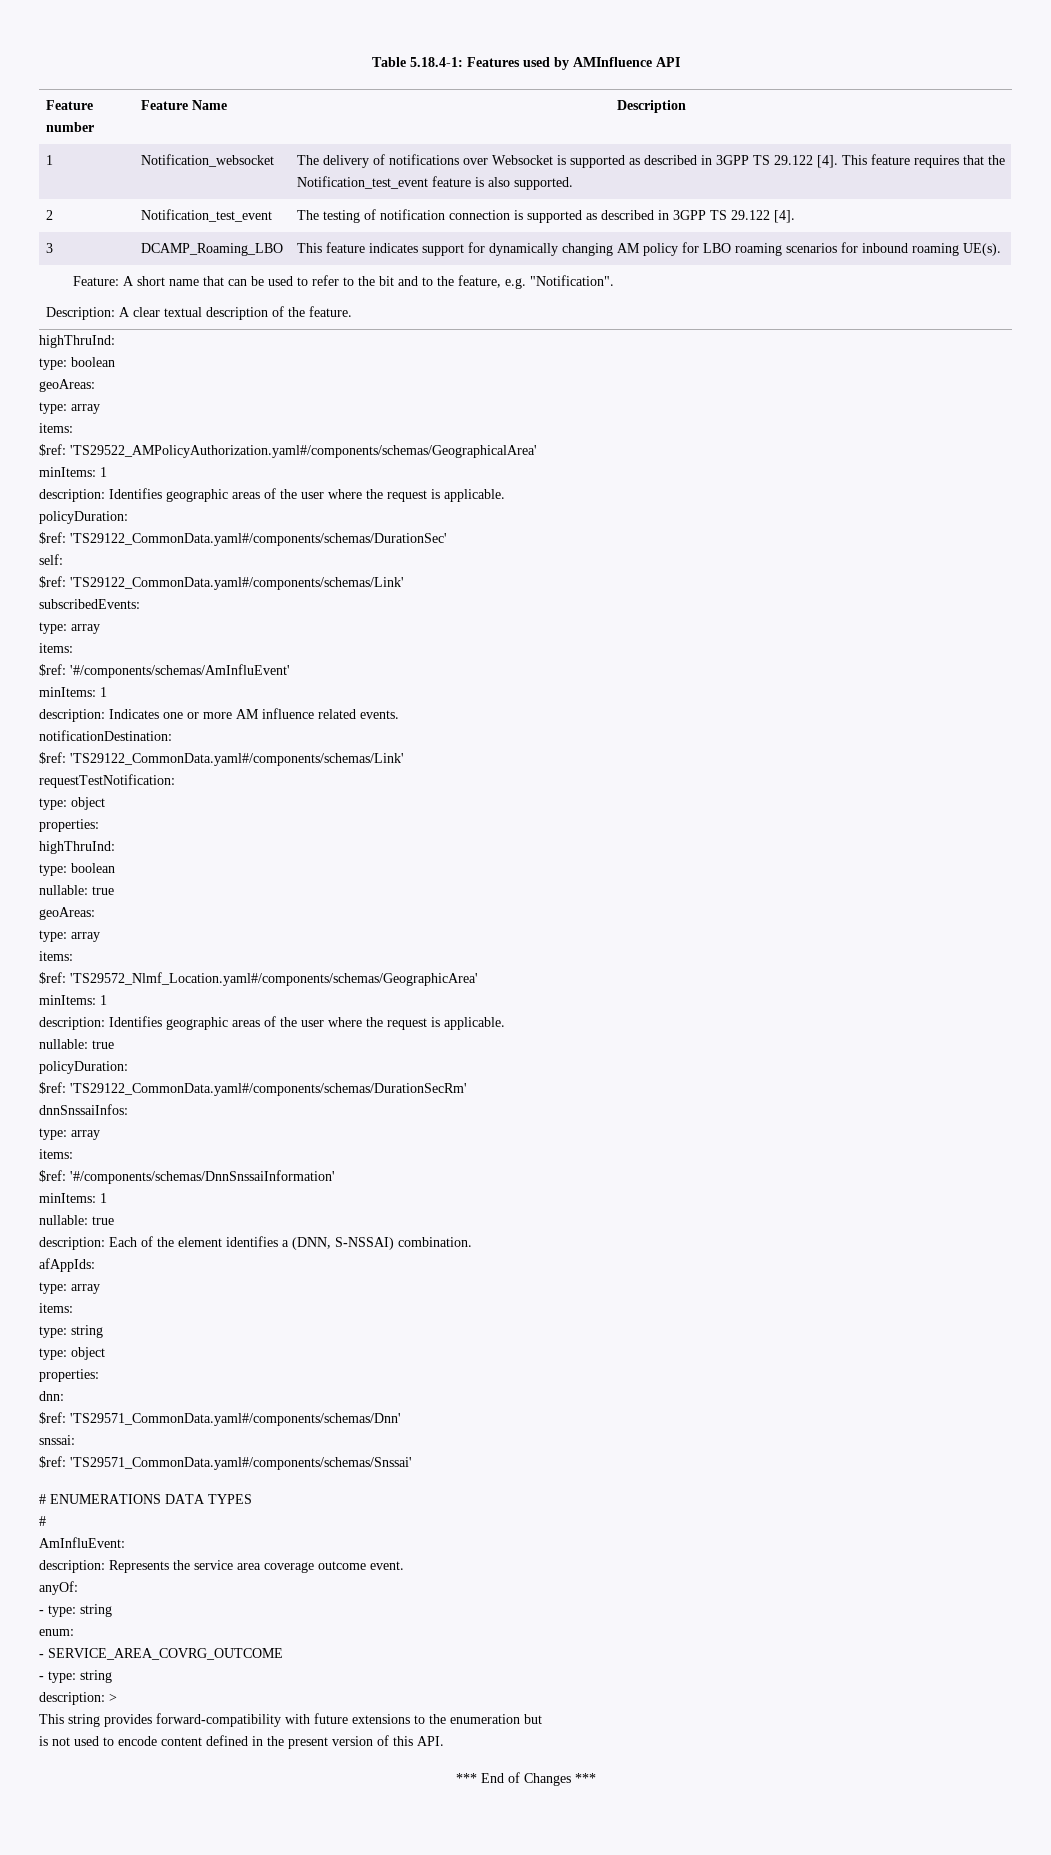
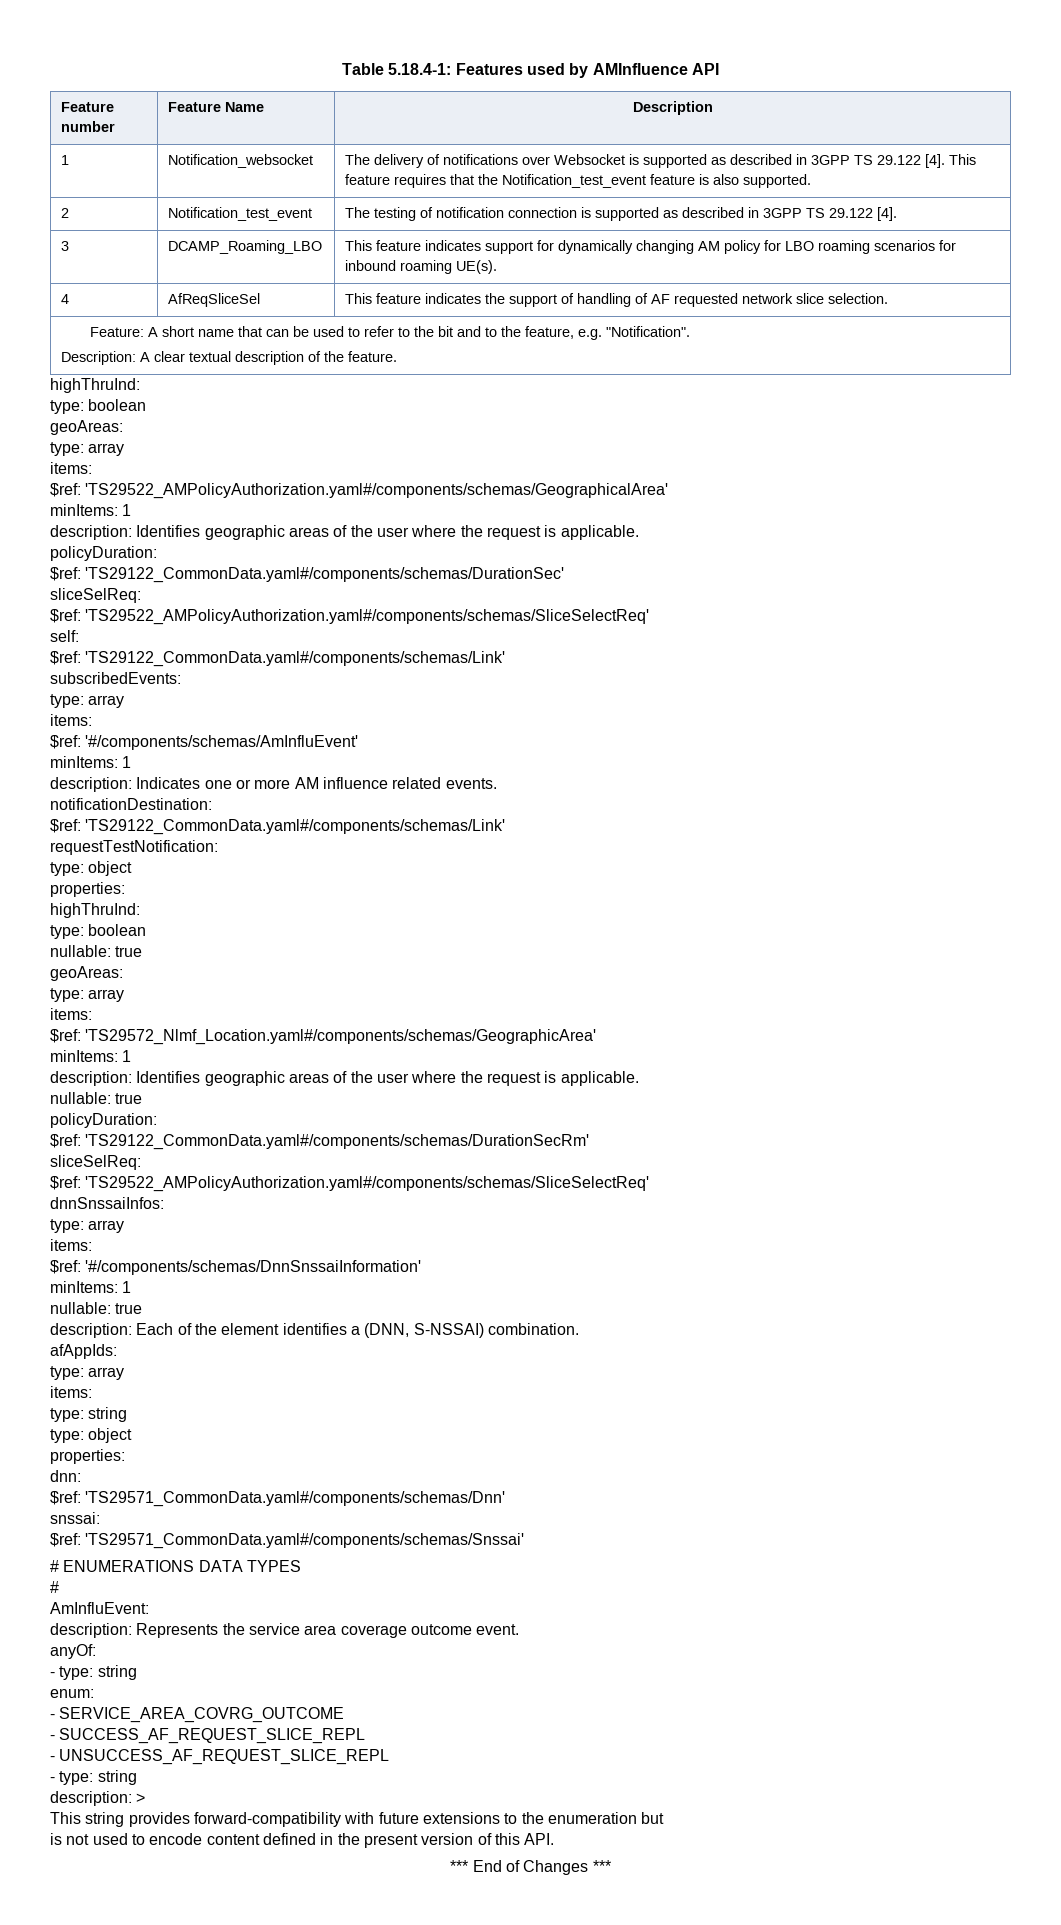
+ 4 | AfReqSliceSel | This feature indicates the support of handling of AF requested network slice selection.
  $ref: 'TS29122_CommonData.yaml#/components/schemas/DurationSec'
+ sliceSelReq:
+ $ref: 'TS29522_AMPolicyAuthorization.yaml#/components/schemas/SliceSelectReq'
  $ref: 'TS29122_CommonData.yaml#/components/schemas/DurationSecRm'
+ sliceSelReq:
+ $ref: 'TS29522_AMPolicyAuthorization.yaml#/components/schemas/SliceSelectReq'
+ - SUCCESS_AF_REQUEST_SLICE_REPL
+ - UNSUCCESS_AF_REQUEST_SLICE_REPL

